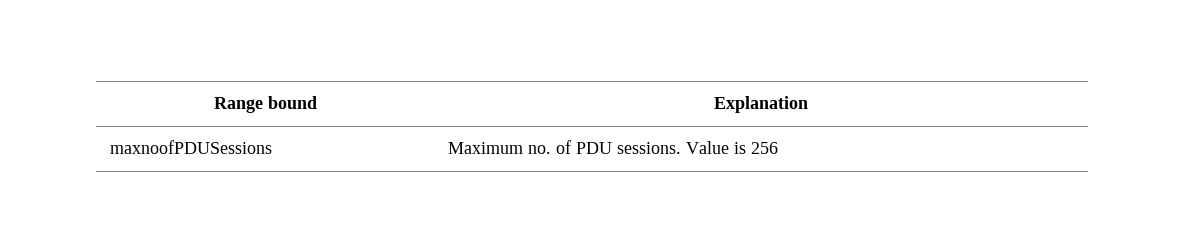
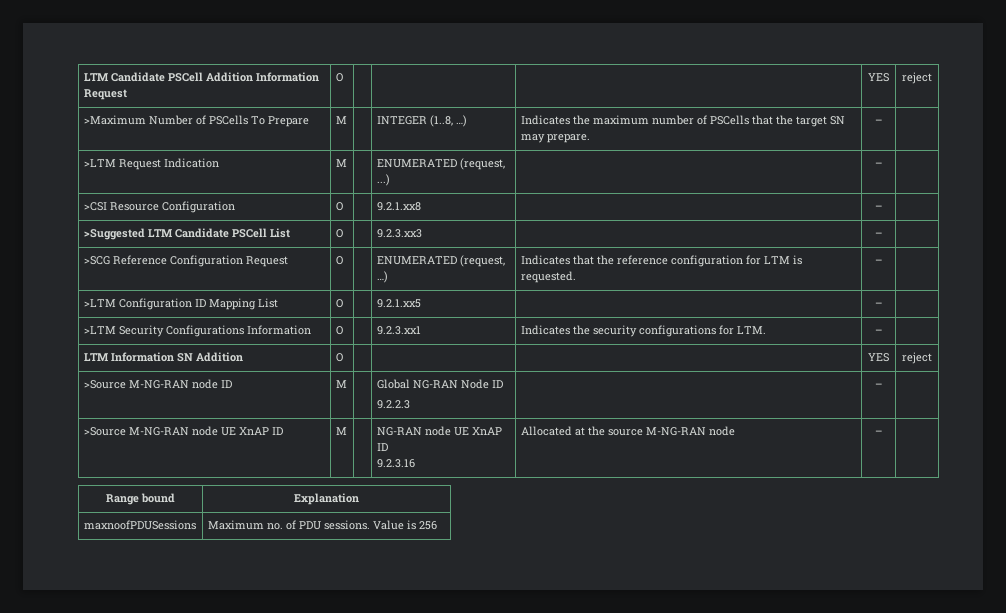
+ LTM Candidate PSCell Addition Information Request | O | | | | YES | reject
+ >Maximum Number of PSCells To Prepare | M | | INTEGER (1..8, …) | Indicates the maximum number of PSCells that the target SN may prepare. | – |
+ >LTM Request Indication | M | | ENUMERATED (request, ...) | | – |
+ >CSI Resource Configuration | O | | 9.2.1.xx8 | | – |
+ >Suggested LTM Candidate PSCell List | O | | 9.2.3.xx3 | | – |
+ >SCG Reference Configuration Request | O | | ENUMERATED (request, …) | Indicates that the reference configuration for LTM is requested. | – |
+ >LTM Configuration ID Mapping List | O | | 9.2.1.xx5 | | – |
+ >LTM Security Configurations Information | O | | 9.2.3.xx1 | Indicates the security configurations for LTM. | – |
+ LTM Information SN Addition | O | | | | YES | reject
+ >Source M-NG-RAN node ID | M | | Global NG-RAN Node ID
+ 9.2.2.3 | | – |
+ >Source M-NG-RAN node UE XnAP ID | M | | NG-RAN node UE XnAP ID
+ 9.2.3.16 | Allocated at the source M-NG-RAN node | – |

